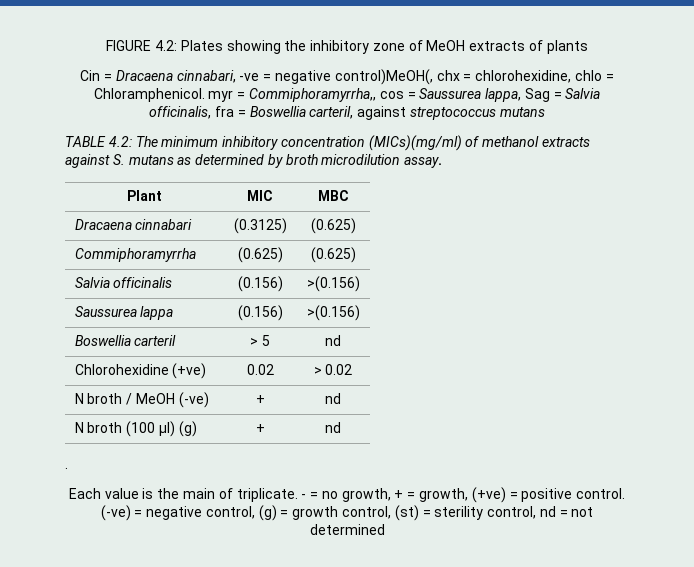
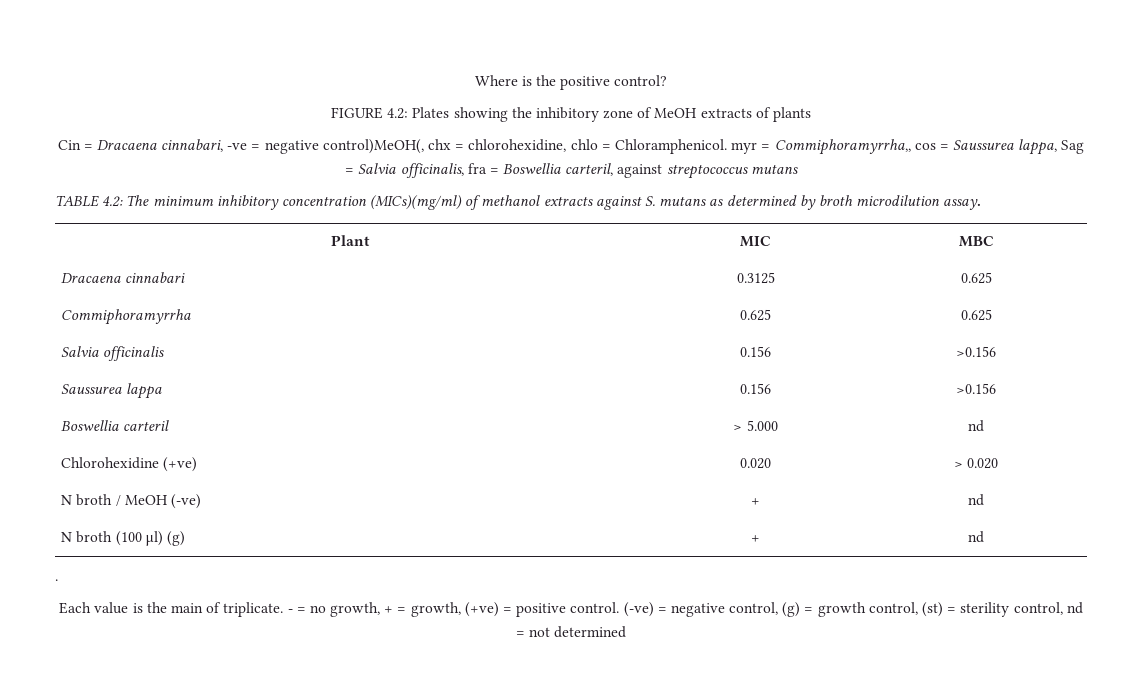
+ Where is the positive control?
- Dracaena cinnabari | (0.3125) | (0.625)
+ Dracaena cinnabari | 0.3125 | 0.625
- Commiphoramyrrha | (0.625) | (0.625)
+ Commiphoramyrrha | 0.625 | 0.625
- Salvia officinalis | (0.156) | >(0.156)
+ Salvia officinalis | 0.156 | >0.156
- Saussurea lappa | (0.156) | >(0.156)
+ Saussurea lappa | 0.156 | >0.156
- Boswellia carteril | > 5 | nd
+ Boswellia carteril | > 5.000 | nd
- Chlorohexidine (+ve) | 0.02 | > 0.02
+ Chlorohexidine (+ve) | 0.020 | > 0.020

